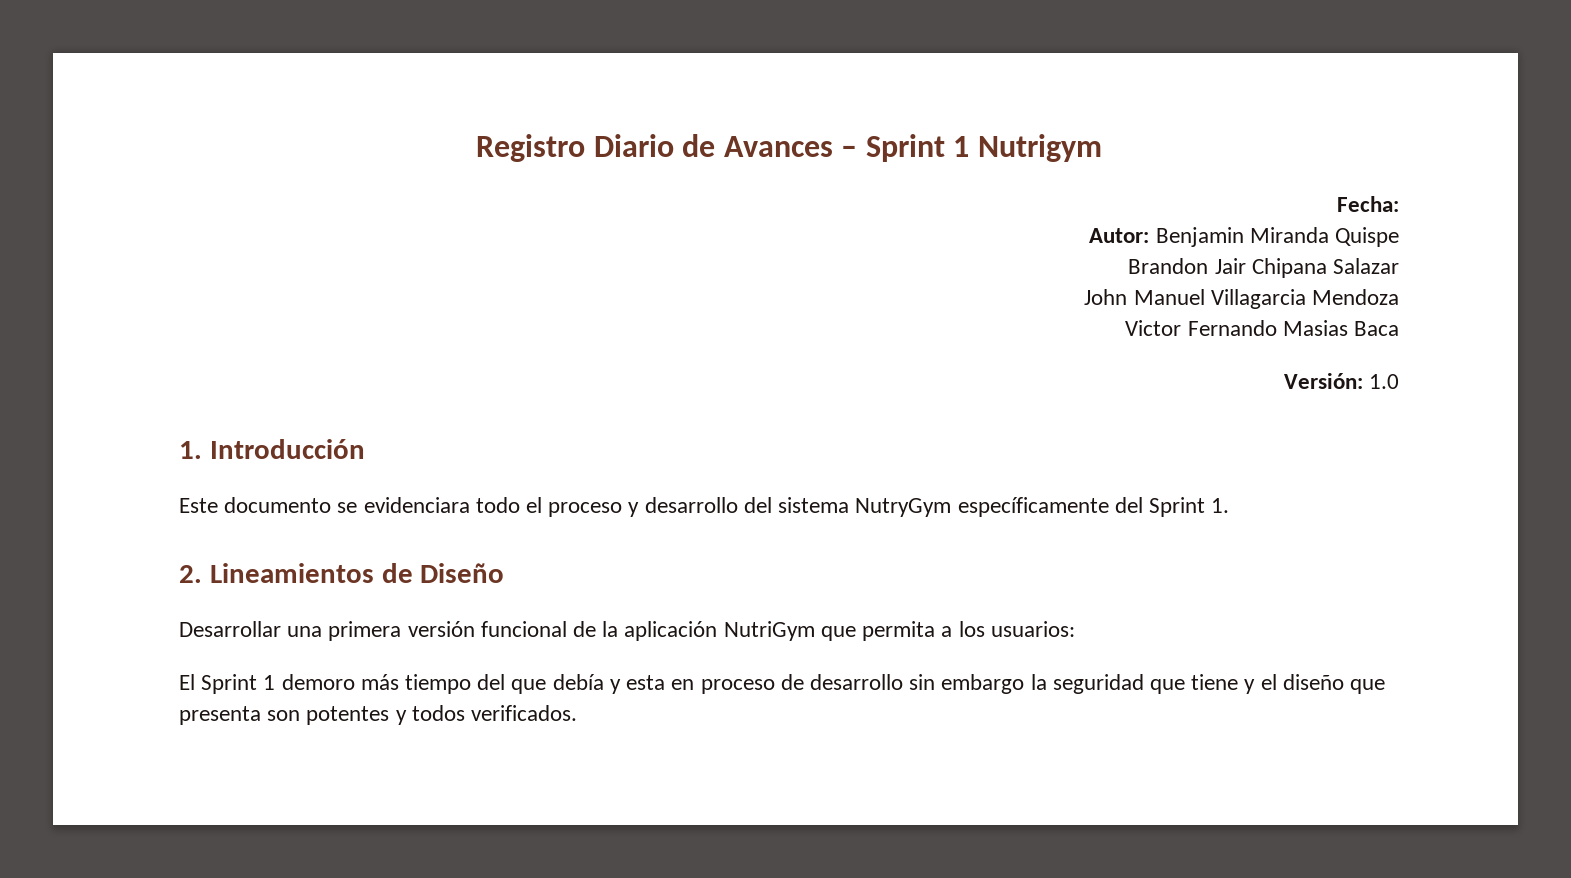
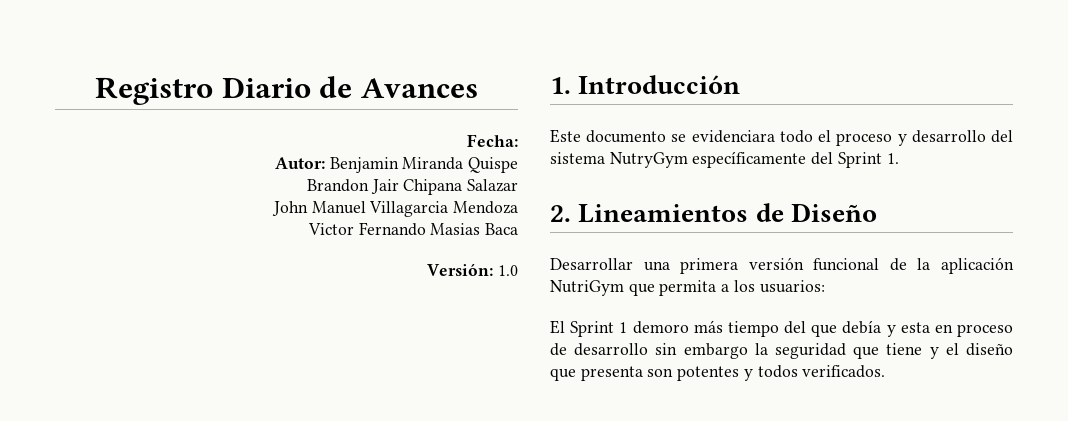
- Registro Diario de Avances – Sprint 1 Nutrigym
+ Registro Diario de Avances

